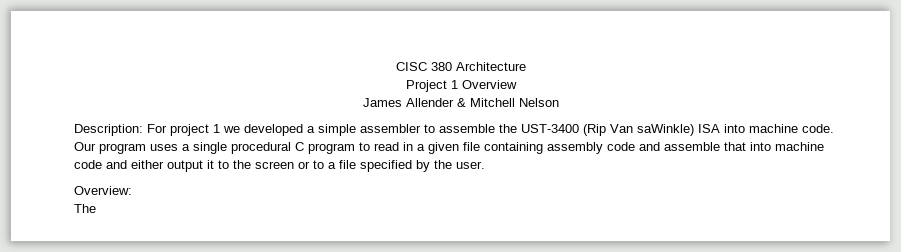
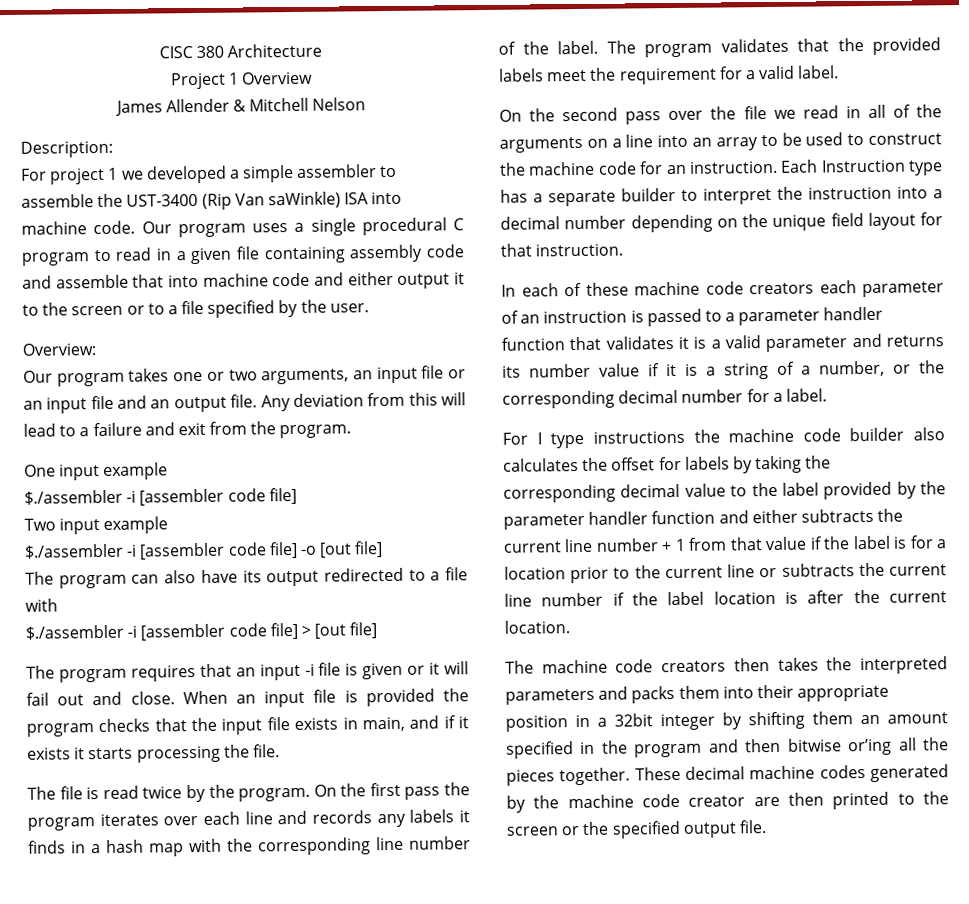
- Description: For project 1 we developed a simple assembler to assemble the UST-3400 (Rip Van saWinkle) ISA into machine code.
+ Description:
+ For project 1 we developed a simple assembler to assemble the UST-3400 (Rip Van saWinkle) ISA into machine code.
- The
+ Our program takes one or two arguments, an input file or an input file and an output file. Any deviation from this will lead to a failure and exit from the program.
+ One input example
+ $./assembler -i [assembler code file]
+ Two input example
+ $./assembler -i [assembler code file] -o [out file]
+ The program can also have its output redirected to a file with
+ $./assembler -i [assembler code file] > [out file]
+ The program requires that an input -i file is given or it will fail out and close. When an input file is provided the program checks that the input file exists in main, and if it exists it starts processing the file.
+ The file is read twice by the program. On the first pass the program iterates over each line and records any labels it finds in a hash map with the corresponding line number of the label. The program validates that the provided labels meet the requirement for a valid label.
+ On the second pass over the file we read in all of the arguments on a line into an array to be used to construct the machine code for an instruction. Each Instruction type has a separate builder to interpret the instruction into a decimal number depending on the unique field layout for that instruction.
+ In each of these machine code creators each parameter of an instruction is passed to a parameter handler function that validates it is a valid parameter and returns its number value if it is a string of a number, or the corresponding decimal number for a label.
+ For I type instructions the machine code builder also calculates the offset for labels by taking the corresponding decimal value to the label provided by the parameter handler function and either subtracts the current line number + 1 from that value if the label is for a location prior to the current line or subtracts the current line number if the label location is after the current location.
+ The machine code creators then takes the interpreted parameters and packs them into their appropriate position in a 32bit integer by shifting them an amount specified in the program and then bitwise or’ing all the pieces together. These decimal machine codes generated by the machine code creator are then printed to the screen or the specified output file.

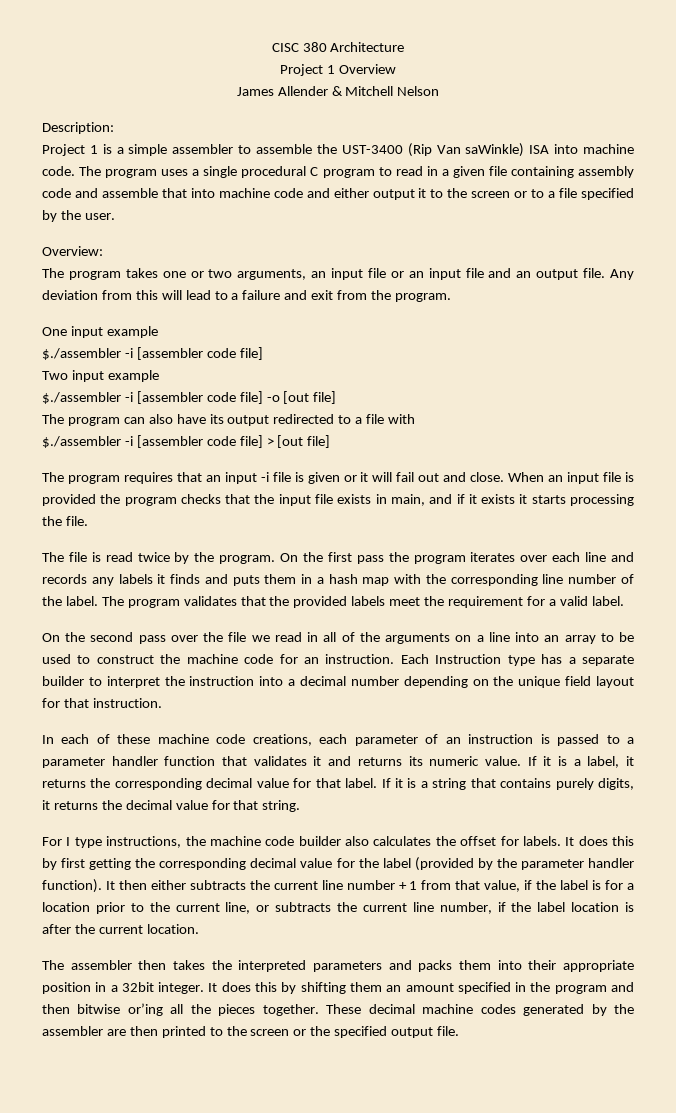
- For project 1 we developed a simple assembler to assemble the UST-3400 (Rip Van saWinkle) ISA into machine code.
+ Project 1 is a simple assembler to assemble the UST-3400 (Rip Van saWinkle) ISA into machine code.
- Our program uses a single procedural C program to read in a given file containing assembly code and assemble that into machine code and either output it to the screen or to a file specified by the user.
+ The program uses a single procedural C program to read in a given file containing assembly code and assemble that into machine code and either output it to the screen or to a file specified by the user.
- Our program takes one or two arguments, an input file or an input file and an output file.
+ The program takes one or two arguments, an input file or an input file and an output file.
- On the first pass the program iterates over each line and records any labels it finds in a hash map with the corresponding line number of the label.
+ On the first pass the program iterates over each line and records any labels it finds and puts them in a hash map with the corresponding line number of the label.
- In each of these machine code creators each parameter of an instruction is passed to a parameter handler function that validates it is a valid parameter and returns its number value if it is a string of a number, or the corresponding decimal number for a label.
+ In each of these machine code creations, each parameter of an instruction is passed to a parameter handler function that validates it and returns its numeric value. If it is a label, it returns the corresponding decimal value for that label. If it is a string that contains purely digits, it returns the decimal value for that string.
- For I type instructions the machine code builder also calculates the offset for labels by taking the corresponding decimal value to the label provided by the parameter handler function and either subtracts the current line number + 1 from that value if the label is for a location prior to the current line or subtracts the current line number if the label location is after the current location.
+ For I type instructions, the machine code builder also calculates the offset for labels. It does this by first getting the corresponding decimal value for the label (provided by the parameter handler function). It then either subtracts the current line number + 1 from that value, if the label is for a location prior to the current line, or subtracts the current line number, if the label location is after the current location.
- The machine code creators then takes the interpreted parameters and packs them into their appropriate position in a 32bit integer by shifting them an amount specified in the program and then bitwise or’ing all the pieces together.
+ The assembler then takes the interpreted parameters and packs them into their appropriate position in a 32bit integer. It does this by shifting them an amount specified in the program and then bitwise or’ing all the pieces together.
- These decimal machine codes generated by the machine code creator are then printed to the screen or the specified output file.
+ These decimal machine codes generated by the assembler are then printed to the screen or the specified output file.

